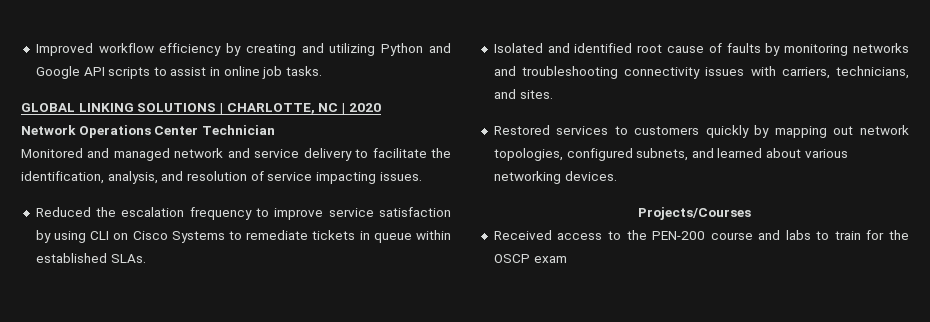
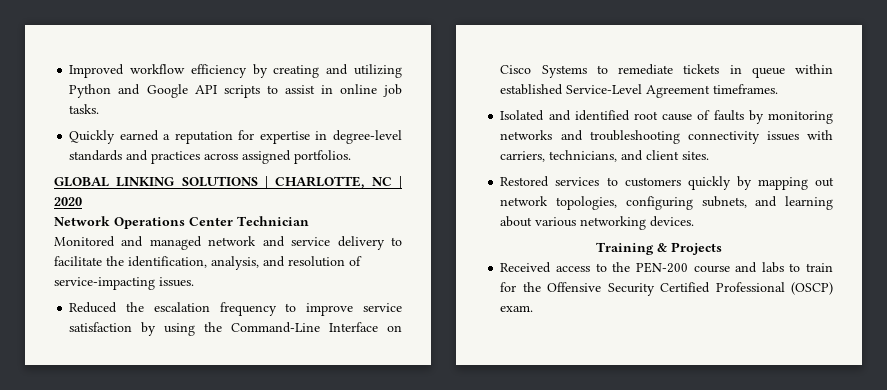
+ Quickly earned a reputation for expertise in degree-level standards and practices across assigned portfolios.
- Monitored and managed network and service delivery to facilitate the identification, analysis, and resolution of service impacting issues.
+ Monitored and managed network and service delivery to facilitate the identification, analysis, and resolution of service-impacting issues.
- Reduced the escalation frequency to improve service satisfaction by using CLI on Cisco Systems to remediate tickets in queue within established SLAs.
+ Reduced the escalation frequency to improve service satisfaction by using the Command-Line Interface on Cisco Systems to remediate tickets in queue within established Service-Level Agreement timeframes.
- Isolated and identified root cause of faults by monitoring networks and troubleshooting connectivity issues with carriers, technicians, and sites.
+ Isolated and identified root cause of faults by monitoring networks and troubleshooting connectivity issues with carriers, technicians, and client sites.
- Restored services to customers quickly by mapping out network topologies, configured subnets, and learned about various networking devices.
+ Restored services to customers quickly by mapping out network topologies, configuring subnets, and learning about various networking devices.
- Projects/Courses
+ Training & Projects
- Received access to the PEN-200 course and labs to train for the OSCP exam
+ Received access to the PEN-200 course and labs to train for the Offensive Security Certified Professional (OSCP) exam.

